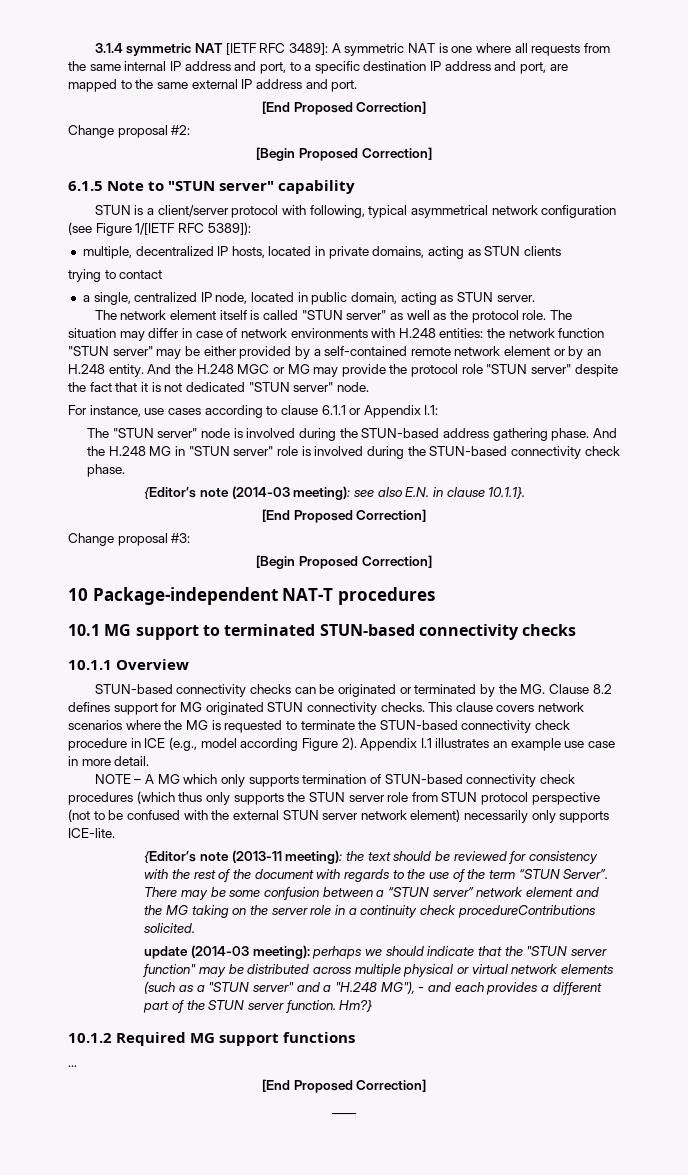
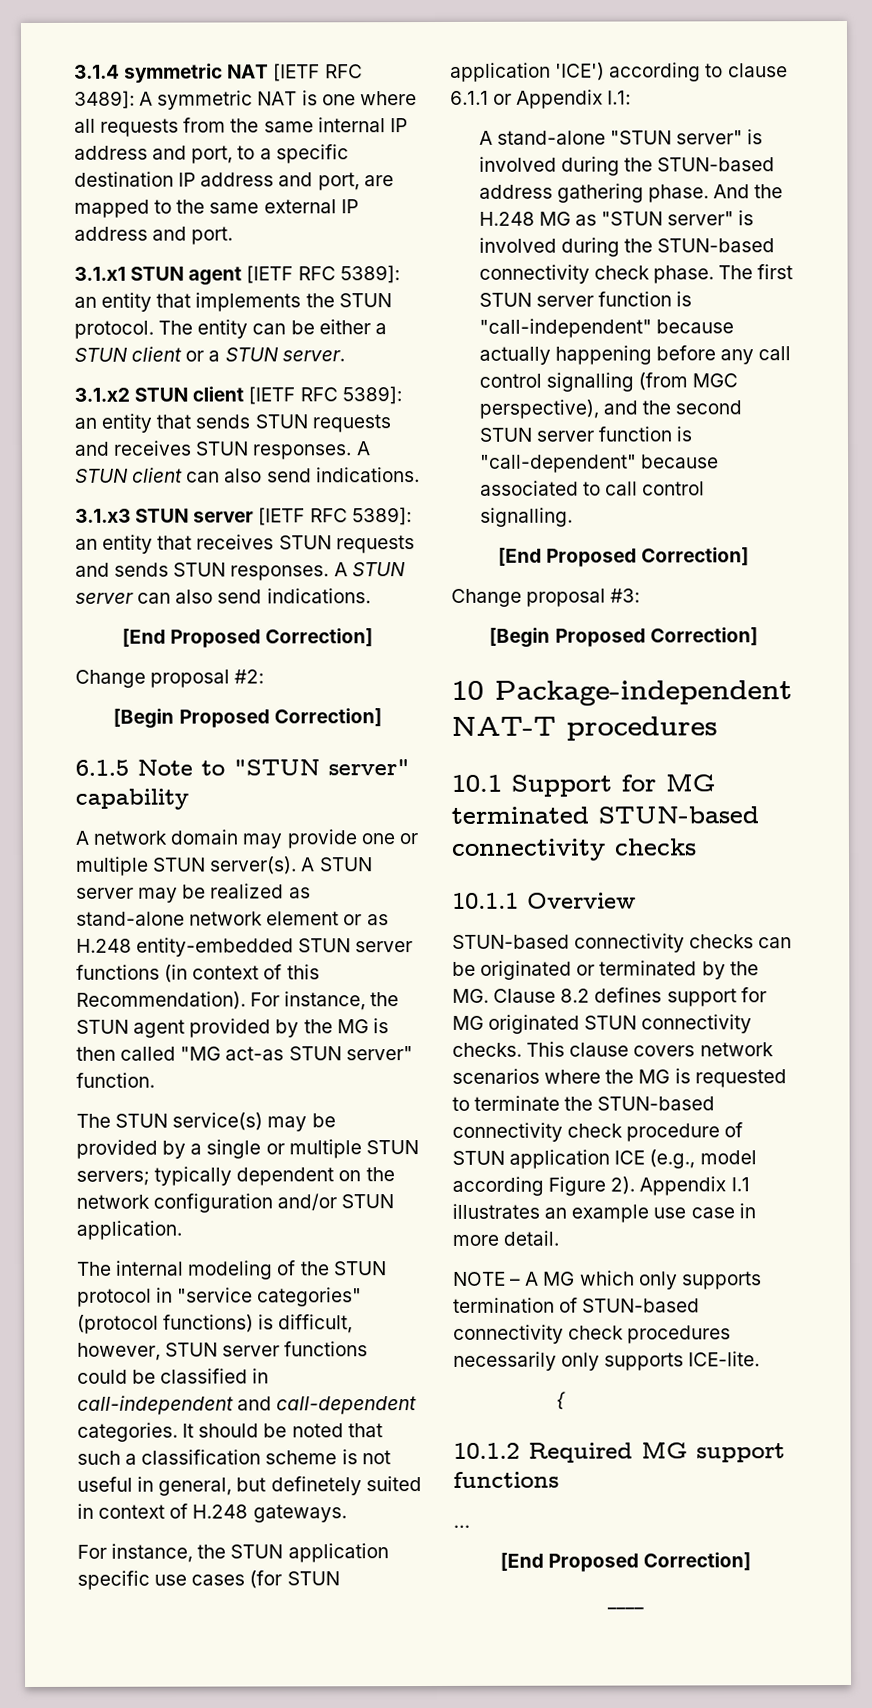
+ 3.1.x1 STUN agent [IETF RFC 5389]: an entity that implements the STUN protocol. The entity can be either a STUN client or a STUN server.
+ 3.1.x2 STUN client [IETF RFC 5389]: an entity that sends STUN requests and receives STUN responses. A STUN client can also send indications.
+ 3.1.x3 STUN server [IETF RFC 5389]: an entity that receives STUN requests and sends STUN responses. A STUN server can also send indications.
- STUN is a client/server protocol with following, typical asymmetrical network configuration (see Figure 1/[IETF RFC 5389]):
- multiple, decentralized IP hosts, located in private domains, acting as STUN clients
- trying to contact
- a single, centralized IP node, located in public domain, acting as STUN server.
- The network element itself is called "STUN server" as well as the protocol role. The situation may differ in case of network environments with H.248 entities: the network function "STUN server" may be either provided by a self-contained remote network element or by an H.248 entity. And the H.248 MGC or MG may provide the protocol role "STUN server" despite the fact that it is not dedicated "STUN server" node.
- For instance, use cases according to clause 6.1.1 or Appendix I.1:
+ A network domain may provide one or multiple STUN server(s). A STUN server may be realized as stand-alone network element or as H.248 entity-embedded STUN server functions (in context of this Recommendation). For instance, the STUN agent provided by the MG is then called "MG act-as STUN server" function.
+ The STUN service(s) may be provided by a single or multiple STUN servers; typically dependent on the network configuration and/or STUN application.
+ The internal modeling of the STUN protocol in "service categories" (protocol functions) is difficult, however, STUN server functions could be classified in call-independent and call-dependent categories. It should be noted that such a classification scheme is not useful in general, but definetely suited in context of H.248 gateways.
+ For instance, the STUN application specific use cases (for STUN application 'ICE') according to clause 6.1.1 or Appendix I.1:
- The "STUN server" node is involved during the STUN-based address gathering phase.
+ A stand-alone "STUN server" is involved during the STUN-based address gathering phase.
- And the H.248 MG in "STUN server" role is involved during the STUN-based connectivity check phase.
- {Editor’s note (2014-03 meeting): see also E.N. in clause 10.1.1}.
+ And the H.248 MG as "STUN server" is involved during the STUN-based connectivity check phase. The first STUN server function is "call-independent" because actually happening before any call control signalling (from MGC perspective), and the second STUN server function is "call-dependent" because associated to call control signalling.
- 10.1 MG support to terminated STUN-based connectivity checks
+ 10.1 Support for MG terminated STUN-based connectivity checks
- This clause covers network scenarios where the MG is requested to terminate the STUN-based connectivity check procedure in ICE (e.g., model according Figure 2).
+ This clause covers network scenarios where the MG is requested to terminate the STUN-based connectivity check procedure of STUN application ICE (e.g., model according Figure 2).
- NOTE – A MG which only supports termination of STUN-based connectivity check procedures (which thus only supports the STUN server role from STUN protocol perspective (not to be confused with the external STUN server network element) necessarily only supports ICE-lite.
- {Editor’s note (2013-11 meeting): the text should be reviewed for consistency with the rest of the document with regards to the use of the term “STUN Server”. There may be some confusion between a “STUN server” network element and the MG taking on the server role in a continuity check procedureContributions solicited.
- update (2014-03 meeting): perhaps we should indicate that the "STUN server function" may be distributed across multiple physical or virtual network elements (such as a "STUN server" and a "H.248 MG"), - and each provides a different part of the STUN server function. Hm?}
+ NOTE – A MG which only supports termination of STUN-based connectivity check procedures necessarily only supports ICE-lite.
+ {

